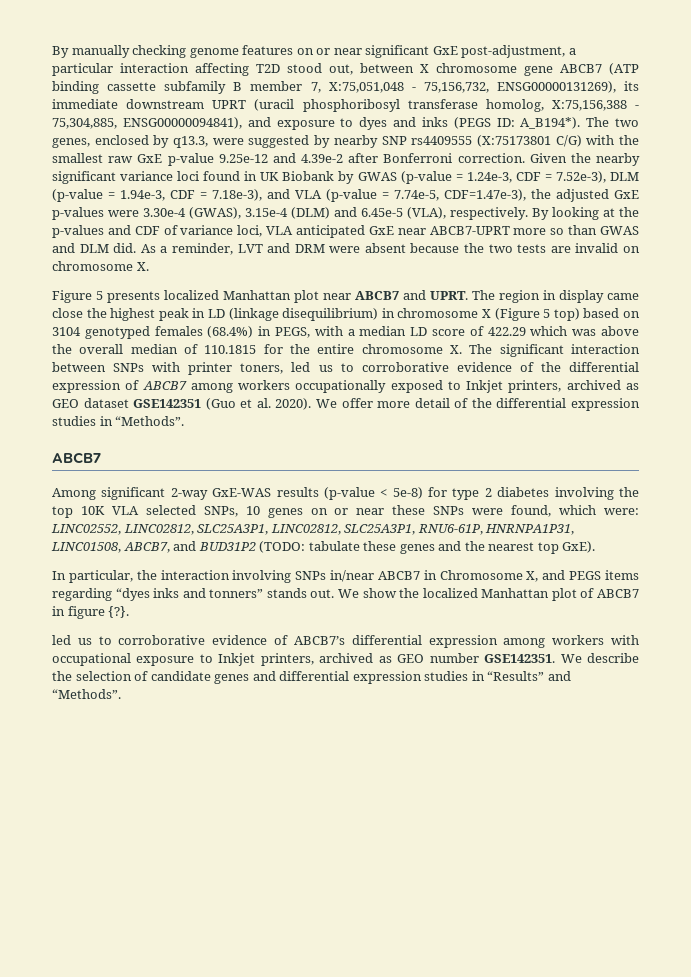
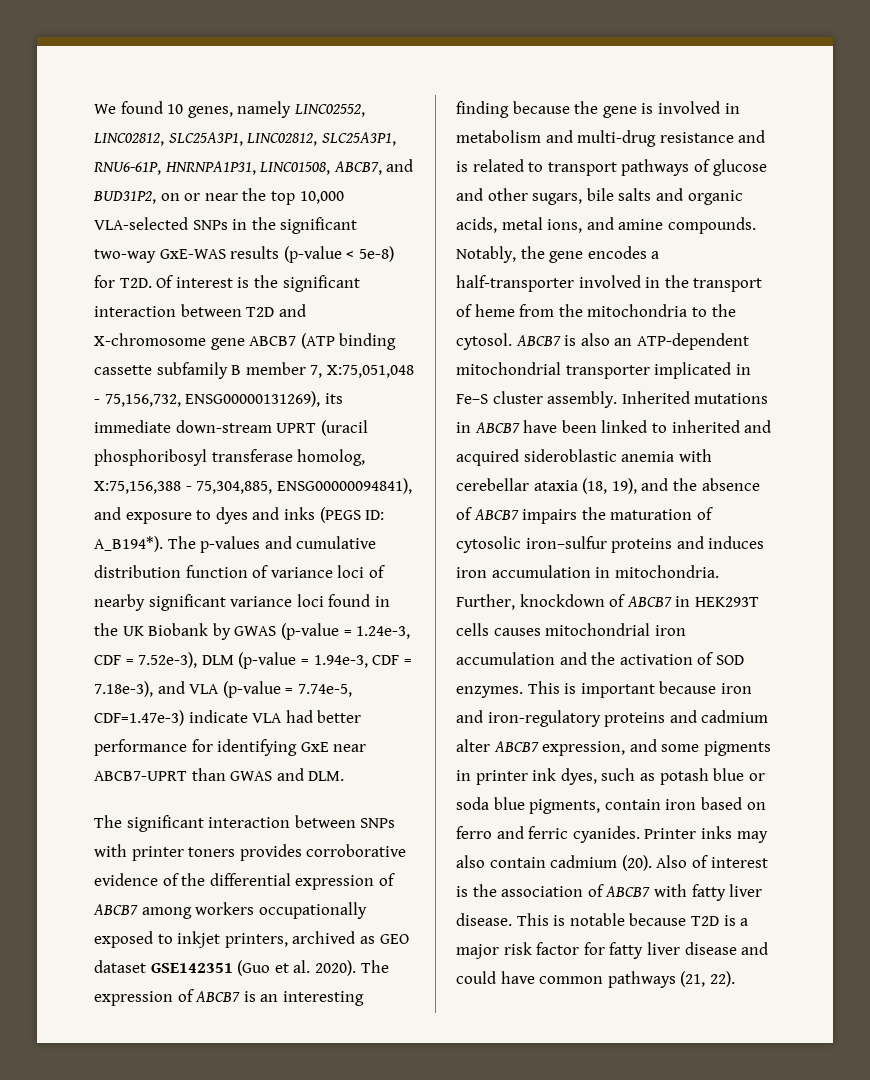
- By manually checking genome features on or near significant GxE post-adjustment, a particular interaction affecting T2D stood out, between X chromosome gene ABCB7 (ATP binding cassette subfamily B member 7, X:75,051,048 - 75,156,732, ENSG00000131269), its immediate downstream UPRT (uracil phosphoribosyl transferase homolog, X:75,156,388 - 75,304,885, ENSG00000094841), and exposure to dyes and inks (PEGS ID: A_B194*).
+ We found 10 genes, namely LINC02552, LINC02812, SLC25A3P1, LINC02812, SLC25A3P1, RNU6-61P, HNRNPA1P31, LINC01508, ABCB7, and BUD31P2, on or near the top 10,000 VLA-selected SNPs in the significant two-way GxE-WAS results (p-value < 5e-8) for T2D. Of interest is the significant interaction between T2D and X-chromosome gene ABCB7 (ATP binding cassette subfamily B member 7, X:75,051,048 - 75,156,732, ENSG00000131269), its immediate down-stream UPRT (uracil phosphoribosyl transferase homolog, X:75,156,388 - 75,304,885, ENSG00000094841), and exposure to dyes and inks (PEGS ID: A_B194*).
- The two genes, enclosed by q13.3, were suggested by nearby SNP rs4409555 (X:75173801 C/G) with the smallest raw GxE p-value 9.25e-12 and 4.39e-2 after Bonferroni correction. Given the nearby significant variance loci found in UK Biobank by GWAS (p-value = 1.24e-3, CDF = 7.52e-3), DLM (p-value = 1.94e-3, CDF = 7.18e-3), and VLA (p-value = 7.74e-5, CDF=1.47e-3), the adjusted GxE p-values were 3.30e-4 (GWAS), 3.15e-4 (DLM) and 6.45e-5 (VLA), respectively. By looking at the p-values and CDF of variance loci, VLA anticipated GxE near ABCB7-UPRT more so than GWAS and DLM did. As a reminder, LVT and DRM were absent because the two tests are invalid on chromosome X.
- Figure 5 presents localized Manhattan plot near ABCB7 and UPRT. The region in display came close the highest peak in LD (linkage disequilibrium) in chromosome X (Figure 5 top) based on 3104 genotyped females (68.4%) in PEGS, with a median LD score of 422.29 which was above the overall median of 110.1815 for the entire chromosome X. The significant interaction between SNPs with printer toners, led us to corroborative evidence of the differential expression of ABCB7 among workers occupationally exposed to Inkjet printers, archived as GEO dataset GSE142351 (Guo et al. 2020).
+ The p-values and cumulative distribution function of variance loci of nearby significant variance loci found in the UK Biobank by GWAS (p-value = 1.24e-3, CDF = 7.52e-3), DLM (p-value = 1.94e-3, CDF = 7.18e-3), and VLA (p-value = 7.74e-5, CDF=1.47e-3) indicate VLA had better performance for identifying GxE near ABCB7-UPRT than GWAS and DLM.
+ The significant interaction between SNPs with printer toners provides corroborative evidence of the differential expression of ABCB7 among workers occupationally exposed to inkjet printers, archived as GEO dataset GSE142351 (Guo et al. 2020).
- We offer more detail of the differential expression studies in “Methods”.
- ABCB7
- Among significant 2-way GxE-WAS results (p-value < 5e-8) for type 2 diabetes involving the top 10K VLA selected SNPs, 10 genes on or near these SNPs were found, which were: LINC02552, LINC02812, SLC25A3P1, LINC02812, SLC25A3P1, RNU6-61P, HNRNPA1P31, LINC01508, ABCB7, and BUD31P2 (TODO: tabulate these genes and the nearest top GxE).
- In particular, the interaction involving SNPs in/near ABCB7 in Chromosome X, and PEGS items regarding “dyes inks and tonners” stands out. We show the localized Manhattan plot of ABCB7 in figure {?}.
- led us to corroborative evidence of ABCB7’s differential expression among workers with occupational exposure to Inkjet printers, archived as GEO number GSE142351. We describe the selection of candidate genes and differential expression studies in “Results” and “Methods”.
+ The expression of ABCB7 is an interesting finding because the gene is involved in metabolism and multi-drug resistance and is related to transport pathways of glucose and other sugars, bile salts and organic acids, metal ions, and amine compounds. Notably, the gene encodes a half-transporter involved in the transport of heme from the mitochondria to the cytosol. ABCB7 is also an ATP-dependent mitochondrial transporter implicated in Fe–S cluster assembly. Inherited mutations in ABCB7 have been linked to inherited and acquired sideroblastic anemia with cerebellar ataxia (18, 19), and the absence of ABCB7 impairs the maturation of cytosolic iron–sulfur proteins and induces iron accumulation in mitochondria. Further, knockdown of ABCB7 in HEK293T cells causes mitochondrial iron accumulation and the activation of SOD enzymes. This is important because iron and iron-regulatory proteins and cadmium alter ABCB7 expression, and some pigments in printer ink dyes, such as potash blue or soda blue pigments, contain iron based on ferro and ferric cyanides. Printer inks may also contain cadmium (20). Also of interest is the association of ABCB7 with fatty liver disease. This is notable because T2D is a major risk factor for fatty liver disease and could have common pathways (21, 22).

